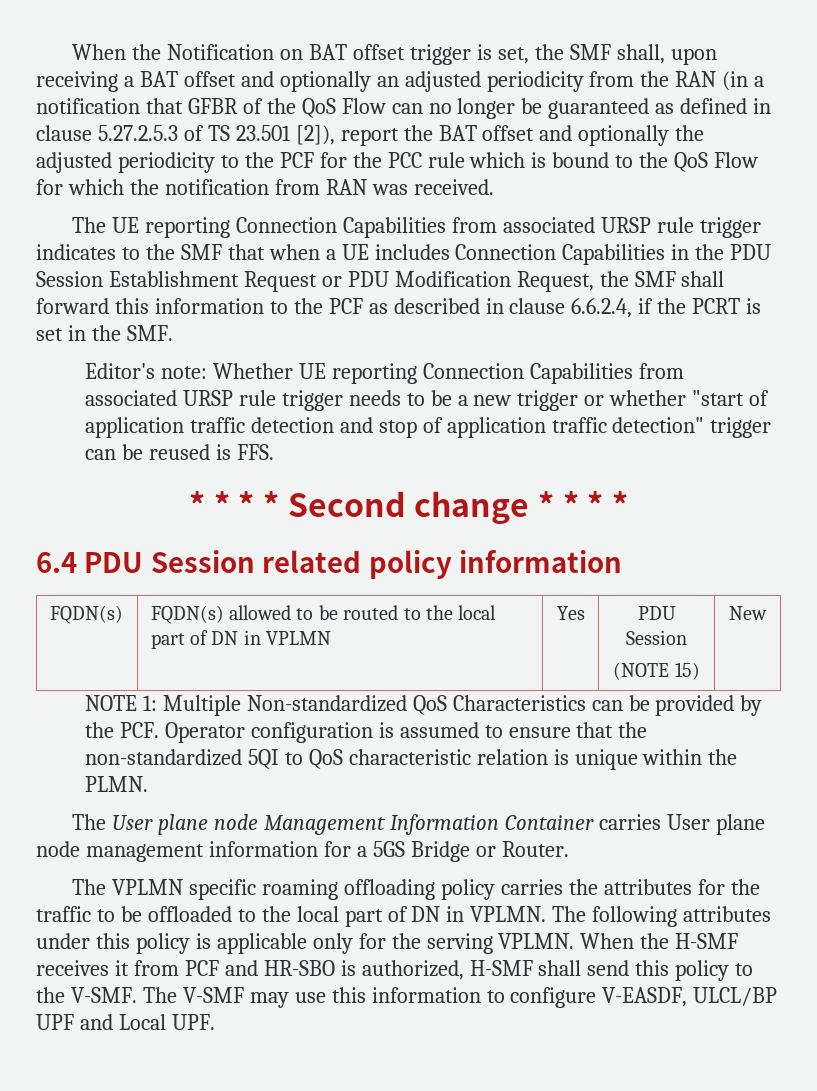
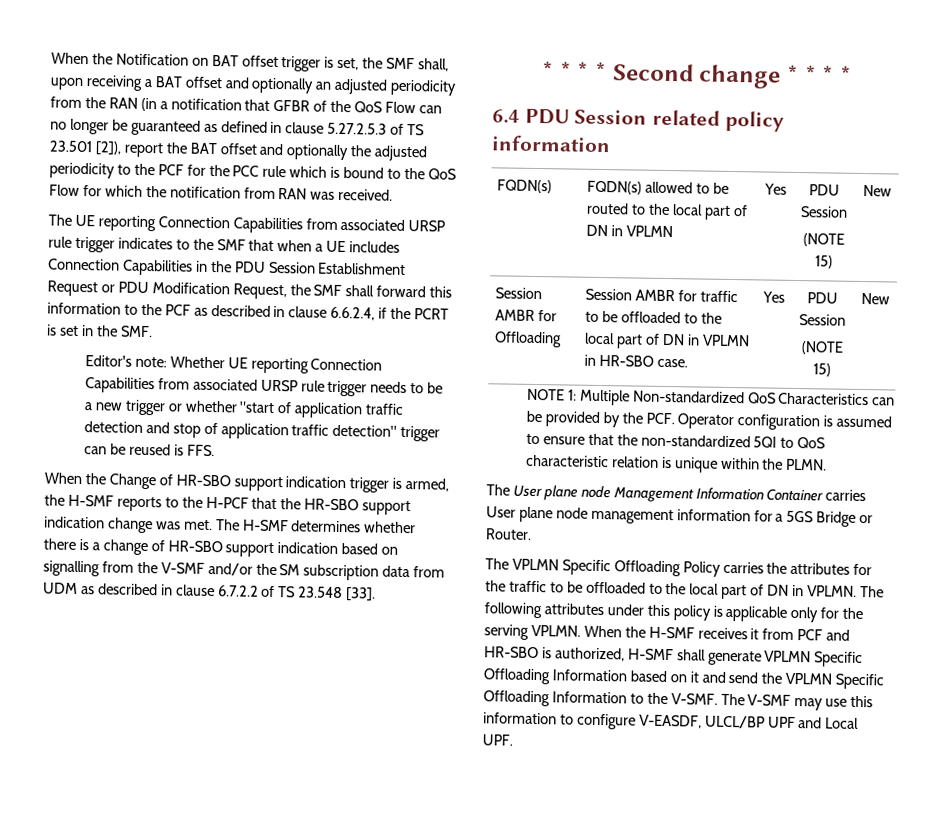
+ When the Change of HR-SBO support indication trigger is armed, the H-SMF reports to the H-PCF that the HR-SBO support indication change was met. The H-SMF determines whether there is a change of HR-SBO support indication based on signalling from the V-SMF and/or the SM subscription data from UDM as described in clause 6.7.2.2 of TS 23.548 [33].
+ Session AMBR for Offloading | Session AMBR for traffic to be offloaded to the local part of DN in VPLMN in HR-SBO case. | Yes | PDU Session
+ (NOTE 15) | New
- The VPLMN specific roaming offloading policy carries the attributes for the traffic to be offloaded to the local part of DN in VPLMN.
+ The VPLMN Specific Offloading Policy carries the attributes for the traffic to be offloaded to the local part of DN in VPLMN.
- When the H-SMF receives it from PCF and HR-SBO is authorized, H-SMF shall send this policy to the V-SMF.
+ When the H-SMF receives it from PCF and HR-SBO is authorized, H-SMF shall generate VPLMN Specific Offloading Information based on it and send the VPLMN Specific Offloading Information to the V-SMF.

